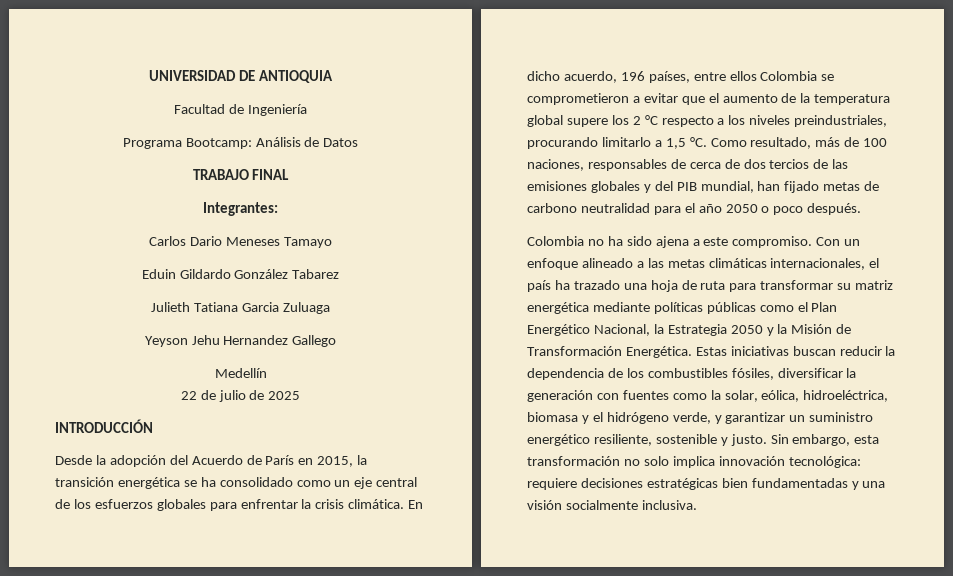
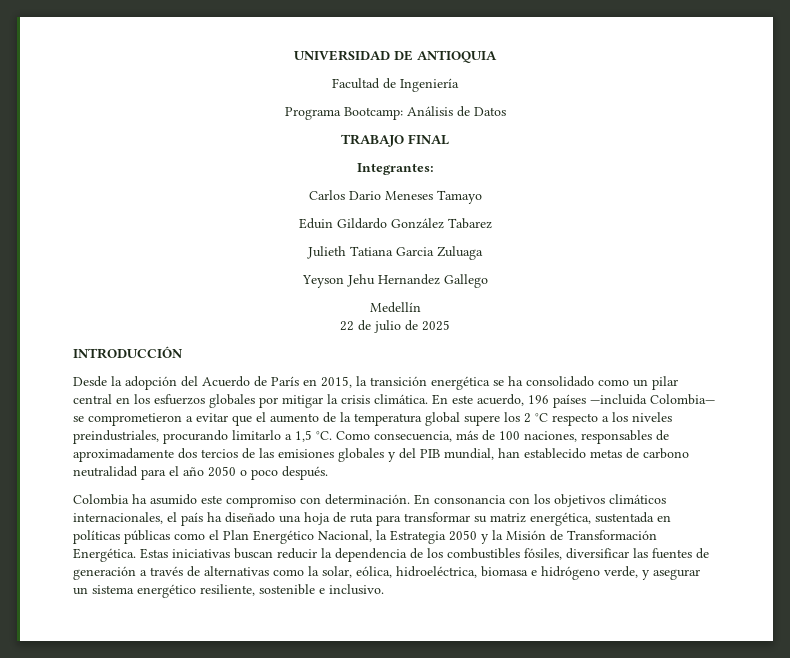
- Desde la adopción del Acuerdo de París en 2015, la transición energética se ha consolidado como un eje central de los esfuerzos globales para enfrentar la crisis climática.
+ Desde la adopción del Acuerdo de París en 2015, la transición energética se ha consolidado como un pilar central en los esfuerzos globales por mitigar la crisis climática.
- En dicho acuerdo, 196 países, entre ellos Colombia se comprometieron a evitar que el aumento de la temperatura global supere los 2 °C respecto a los niveles preindustriales, procurando limitarlo a 1,5 °C.
+ En este acuerdo, 196 países —incluida Colombia— se comprometieron a evitar que el aumento de la temperatura global supere los 2 °C respecto a los niveles preindustriales, procurando limitarlo a 1,5 °C.
- Como resultado, más de 100 naciones, responsables de cerca de dos tercios de las emisiones globales y del PIB mundial, han fijado metas de carbono neutralidad para el año 2050 o poco después.
+ Como consecuencia, más de 100 naciones, responsables de aproximadamente dos tercios de las emisiones globales y del PIB mundial, han establecido metas de carbono neutralidad para el año 2050 o poco después.
- Colombia no ha sido ajena a este compromiso. Con un enfoque alineado a las metas climáticas internacionales, el país ha trazado una hoja de ruta para transformar su matriz energética mediante políticas públicas como el Plan Energético Nacional, la Estrategia 2050 y la Misión de Transformación Energética.
+ Colombia ha asumido este compromiso con determinación. En consonancia con los objetivos climáticos internacionales, el país ha diseñado una hoja de ruta para transformar su matriz energética, sustentada en políticas públicas como el Plan Energético Nacional, la Estrategia 2050 y la Misión de Transformación Energética.
- Estas iniciativas buscan reducir la dependencia de los combustibles fósiles, diversificar la generación con fuentes como la solar, eólica, hidroeléctrica, biomasa y el hidrógeno verde, y garantizar un suministro energético resiliente, sostenible y justo. Sin embargo, esta transformación no solo implica innovación tecnológica: requiere decisiones estratégicas bien fundamentadas y una visión socialmente inclusiva.
+ Estas iniciativas buscan reducir la dependencia de los combustibles fósiles, diversificar las fuentes de generación a través de alternativas como la solar, eólica, hidroeléctrica, biomasa e hidrógeno verde, y asegurar un sistema energético resiliente, sostenible e inclusivo.

